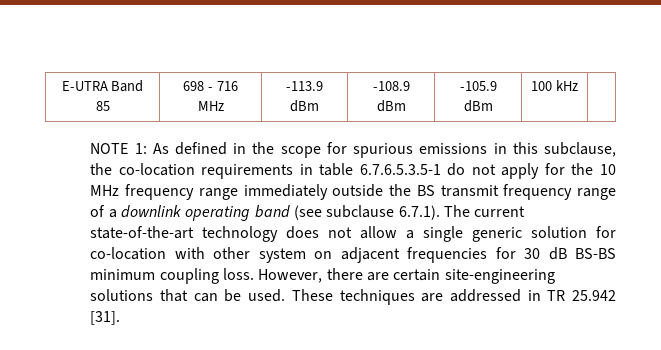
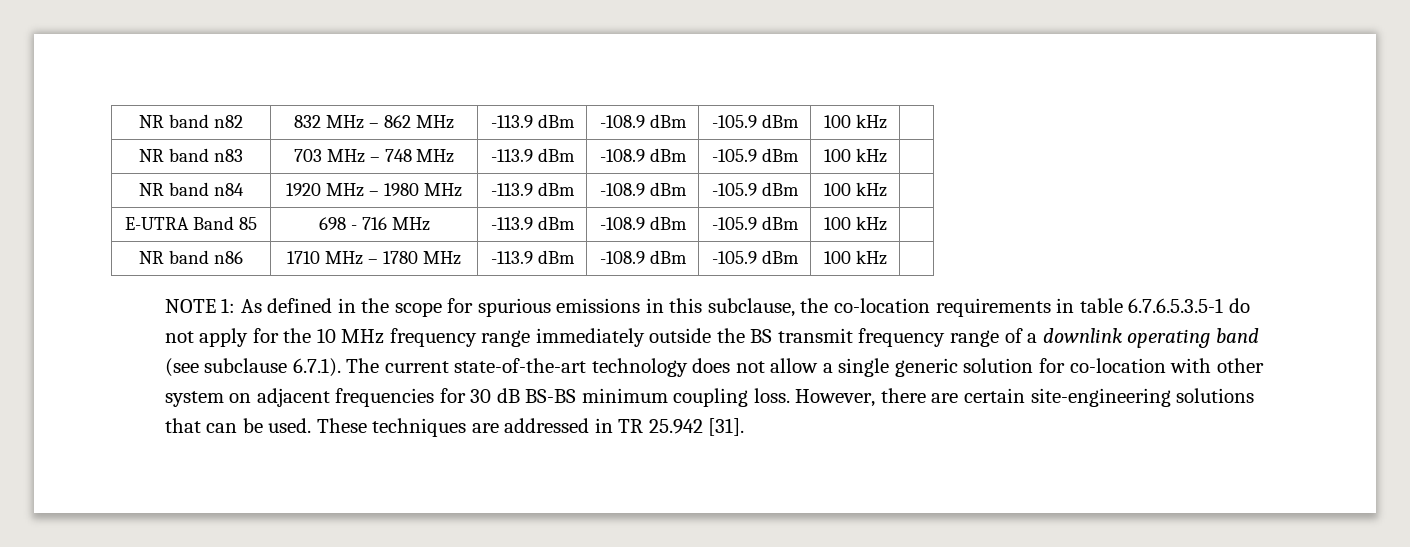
+ NR band n82 | 832 MHz – 862 MHz | -113.9 dBm | -108.9 dBm | -105.9 dBm | 100 kHz |
+ NR band n83 | 703 MHz – 748 MHz | -113.9 dBm | -108.9 dBm | -105.9 dBm | 100 kHz |
+ NR band n84 | 1920 MHz – 1980 MHz | -113.9 dBm | -108.9 dBm | -105.9 dBm | 100 kHz |
+ NR band n86 | 1710 MHz – 1780 MHz | -113.9 dBm | -108.9 dBm | -105.9 dBm | 100 kHz |

